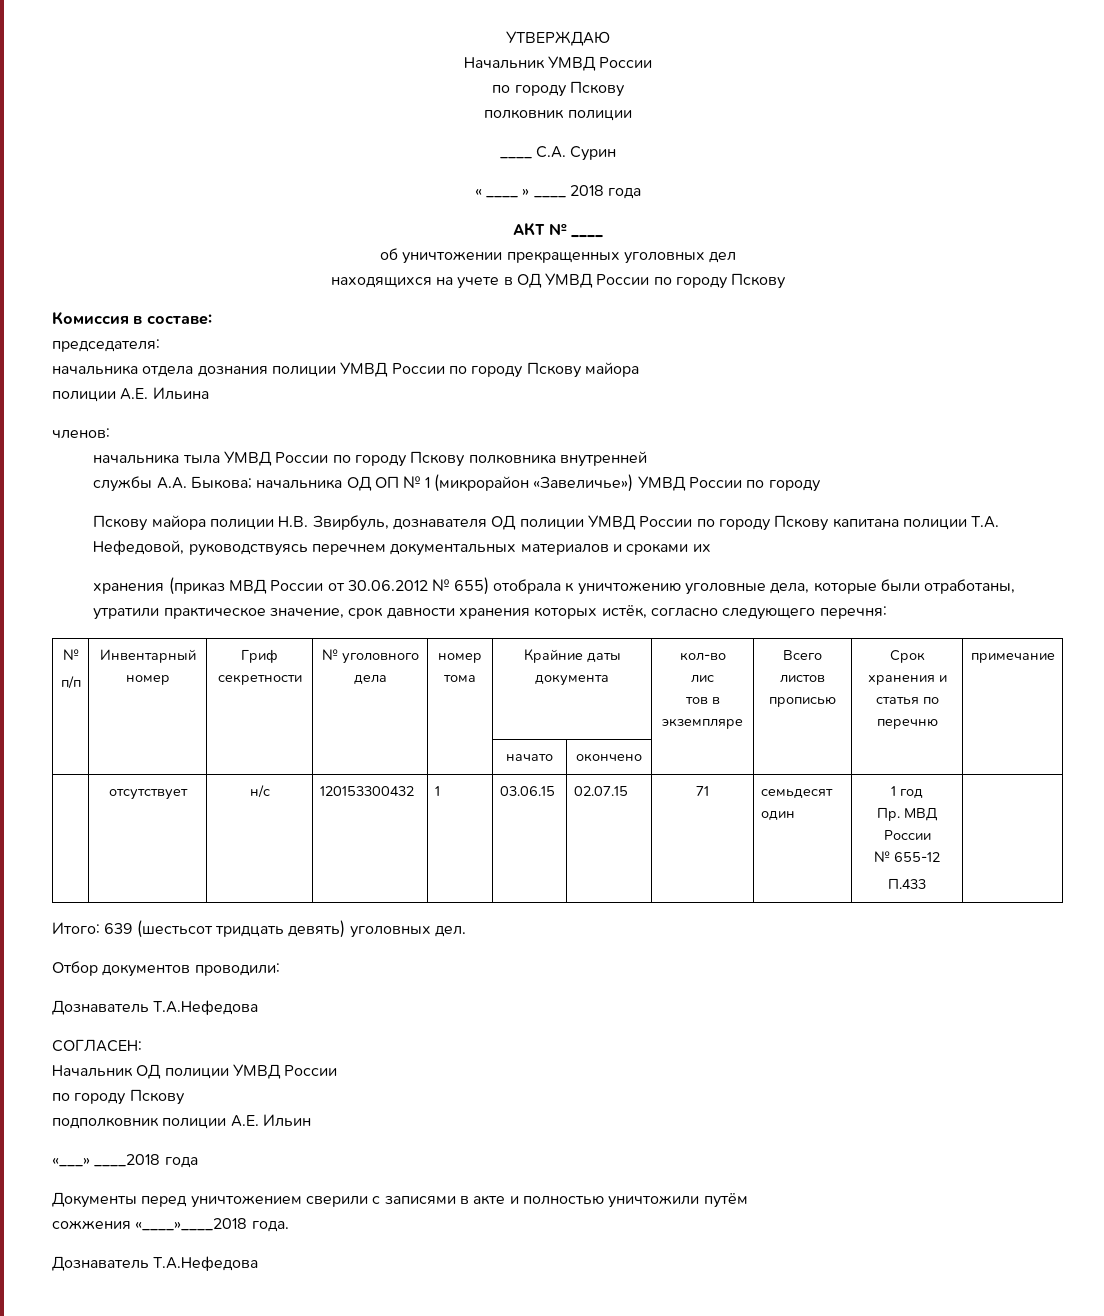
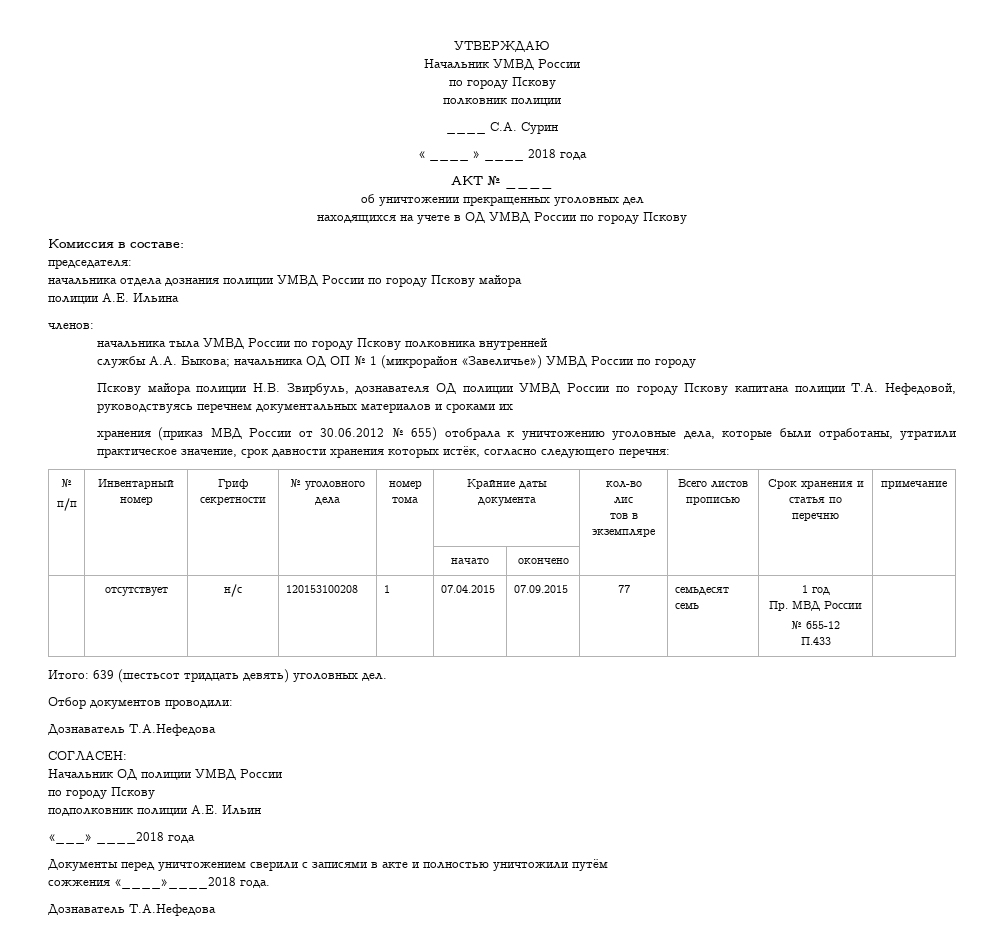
- | отсутствует | н/с | 120153300432 | 1 | 03.06.15 | 02.07.15 | 71 | семьдесят один | 1 год
+ | отсутствует | н/с | 120153100208 | 1 | 07.04.2015 | 07.09.2015 | 77 | семьдесят семь | 1 год

